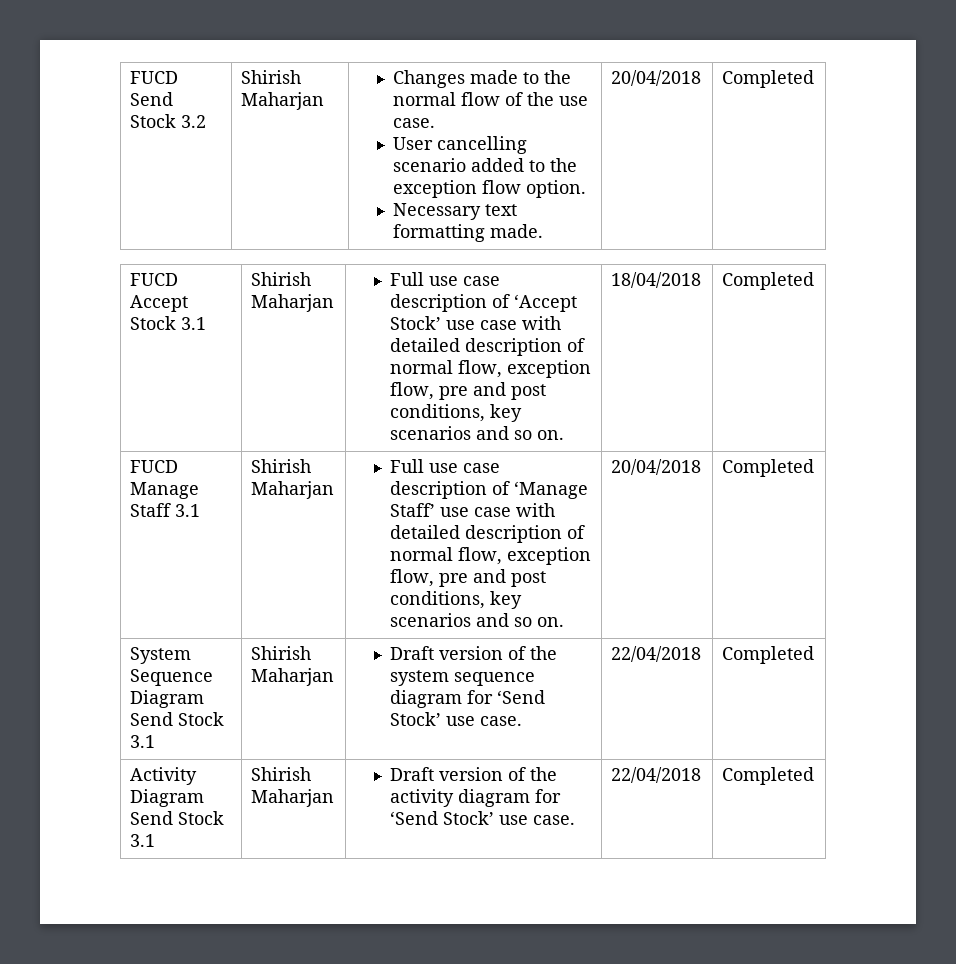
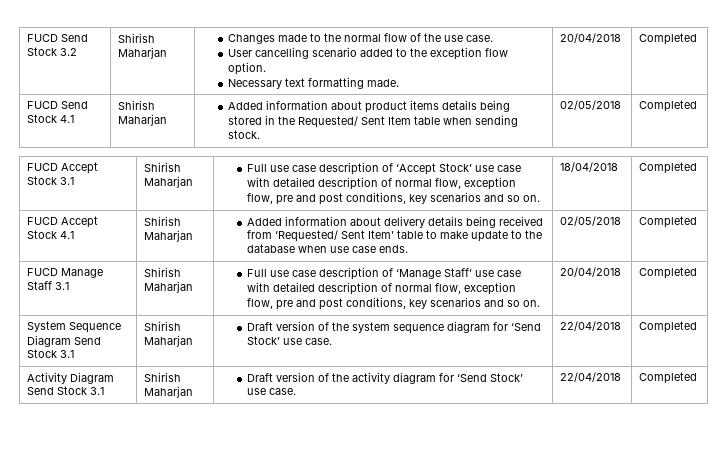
+ FUCD Send Stock 4.1 | Shirish Maharjan | Added information about product items details being stored in the Requested/ Sent Item table when sending stock. | 02/05/2018 | Completed
+ FUCD Accept Stock 4.1 | Shirish Maharjan | Added information about delivery details being received from ‘Requested/ Sent Item’ table to make update to the database when use case ends. | 02/05/2018 | Completed

